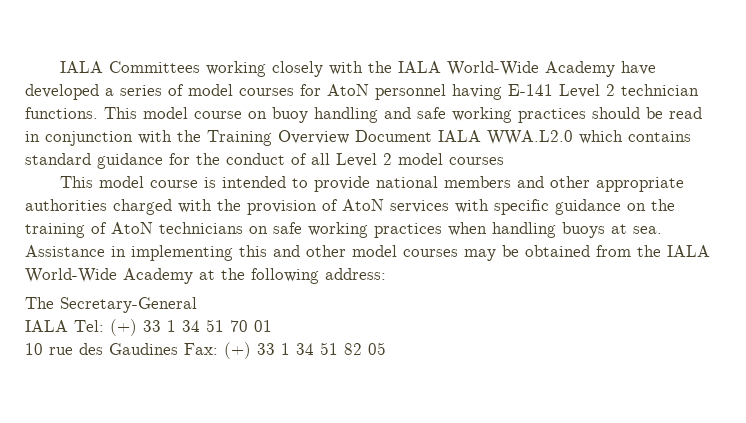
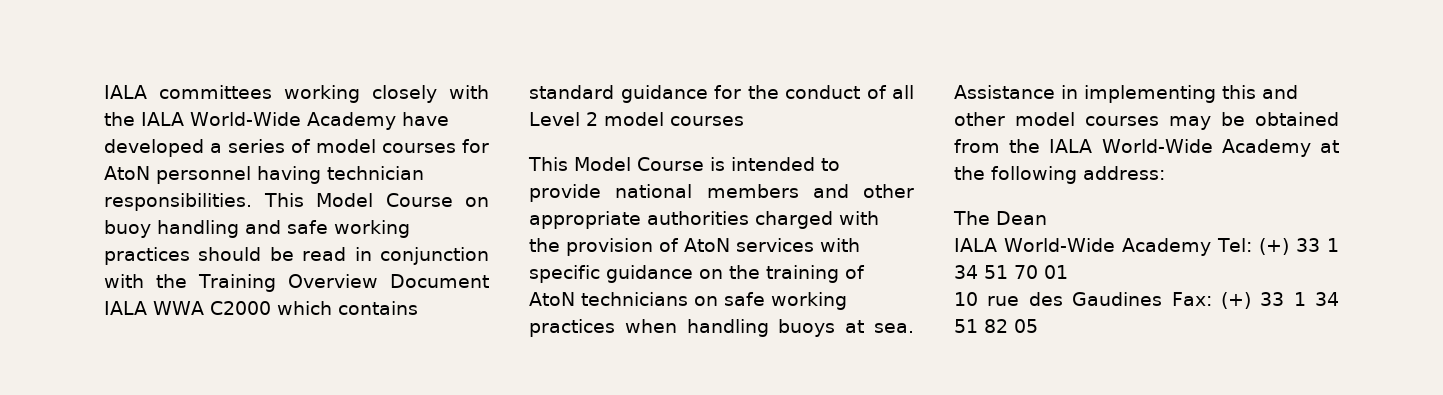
- IALA Committees working closely with the IALA World-Wide Academy have developed a series of model courses for AtoN personnel having E-141 Level 2 technician functions. This model course on buoy handling and safe working practices should be read in conjunction with the Training Overview Document IALA WWA.L2.0 which contains standard guidance for the conduct of all Level 2 model courses
+ IALA committees working closely with the IALA World-Wide Academy have developed a series of model courses for AtoN personnel having technician responsibilities. This Model Course on buoy handling and safe working practices should be read in conjunction with the Training Overview Document IALA WWA C2000 which contains standard guidance for the conduct of all Level 2 model courses
- This model course is intended to provide national members and other appropriate authorities charged with the provision of AtoN services with specific guidance on the training of AtoN technicians on safe working practices when handling buoys at sea.
+ This Model Course is intended to provide national members and other appropriate authorities charged with the provision of AtoN services with specific guidance on the training of AtoN technicians on safe working practices when handling buoys at sea.
- The Secretary-General
- IALA Tel: (+) 33 1 34 51 70 01
+ The Dean
+ IALA World-Wide Academy Tel: (+) 33 1 34 51 70 01

